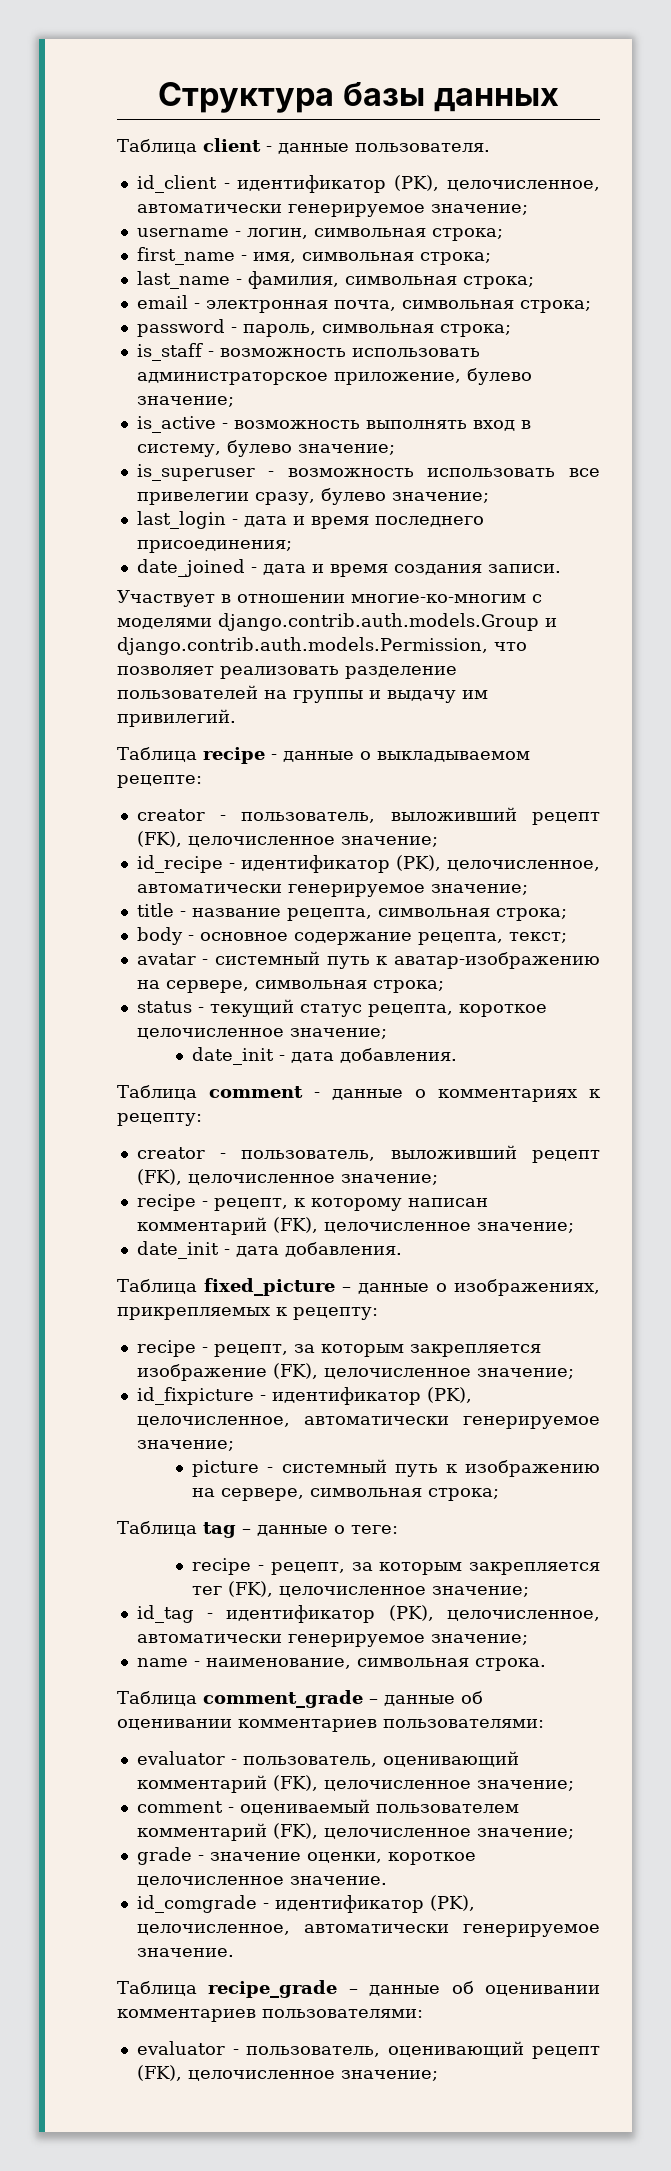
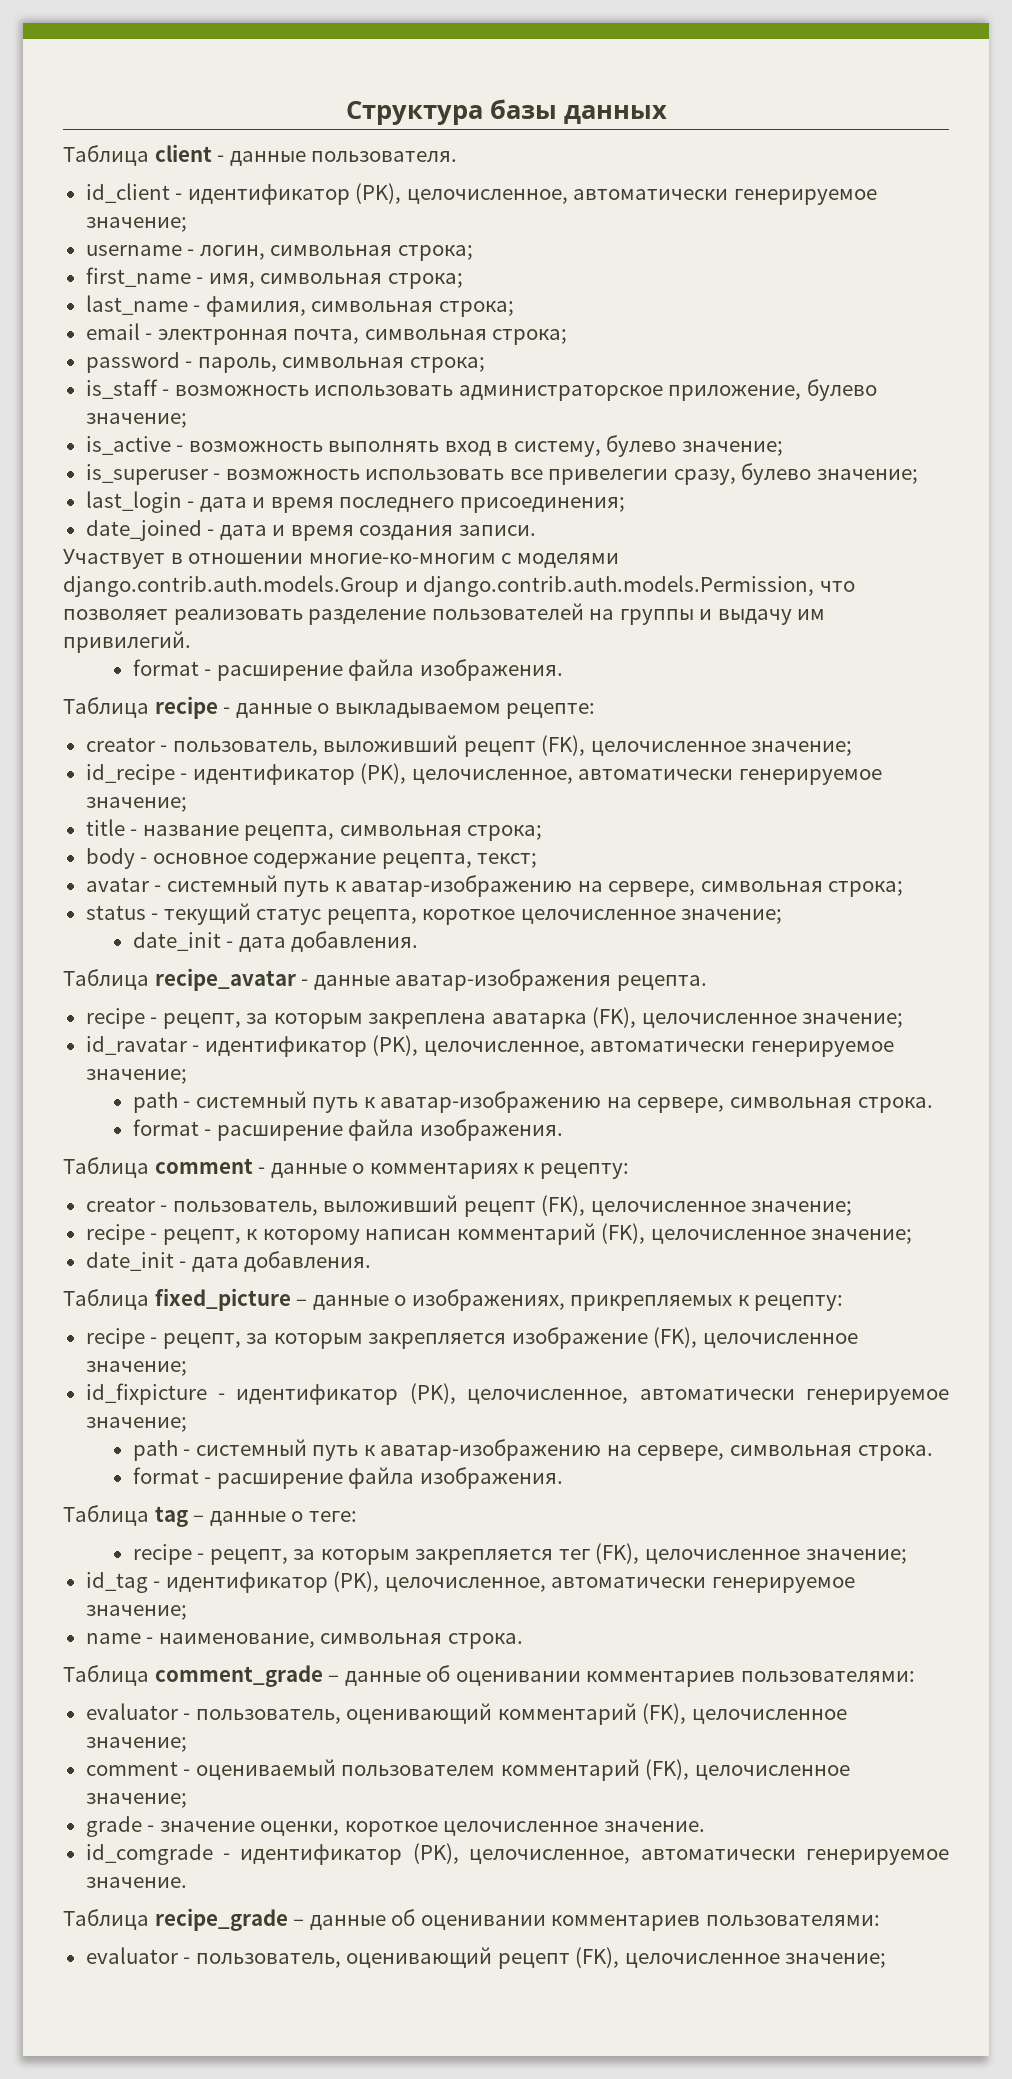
  Участвует в отношении многие-ко-многим с моделями django.contrib.auth.models.Group и django.contrib.auth.models.Permission, что позволяет реализовать разделение пользователей на группы и выдачу им привилегий.
+ format - расширение файла изображения.
+ Таблица recipe_avatar - данные аватар-изображения рецепта.
+ recipe - рецепт, за которым закреплена аватарка (FK), целочисленное значение;
+ id_ravatar - идентификатор (PK), целочисленное, автоматически генерируемое значение;
+ path - системный путь к аватар-изображению на сервере, символьная строка.
+ format - расширение файла изображения.
  id_fixpicture - идентификатор (PK), целочисленное, автоматически генерируемое значение;
- picture - системный путь к изображению на сервере, символьная строка;
+ path - системный путь к аватар-изображению на сервере, символьная строка.
+ format - расширение файла изображения.

